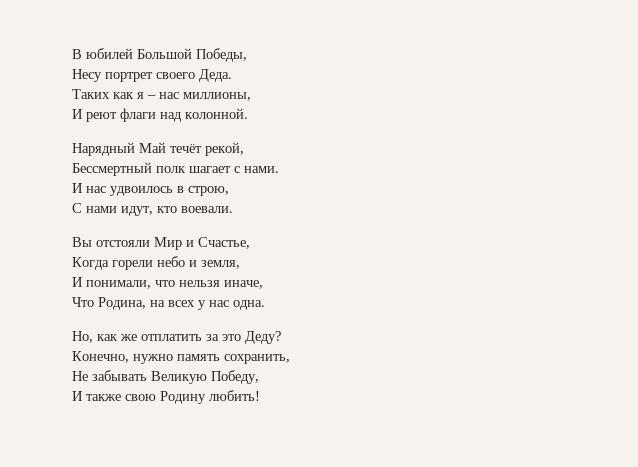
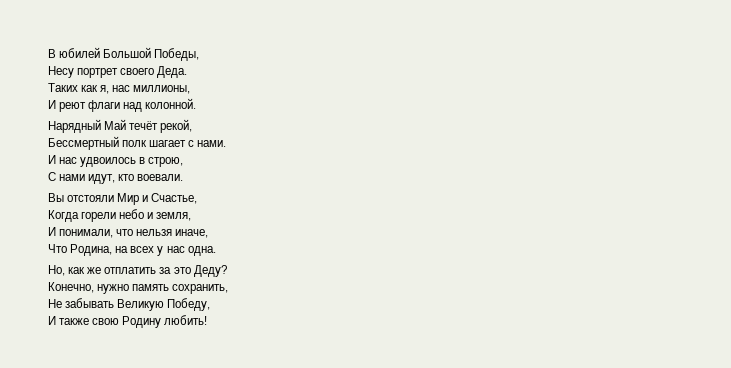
- Таких как я – нас миллионы,
+ Таких как я, нас миллионы,

